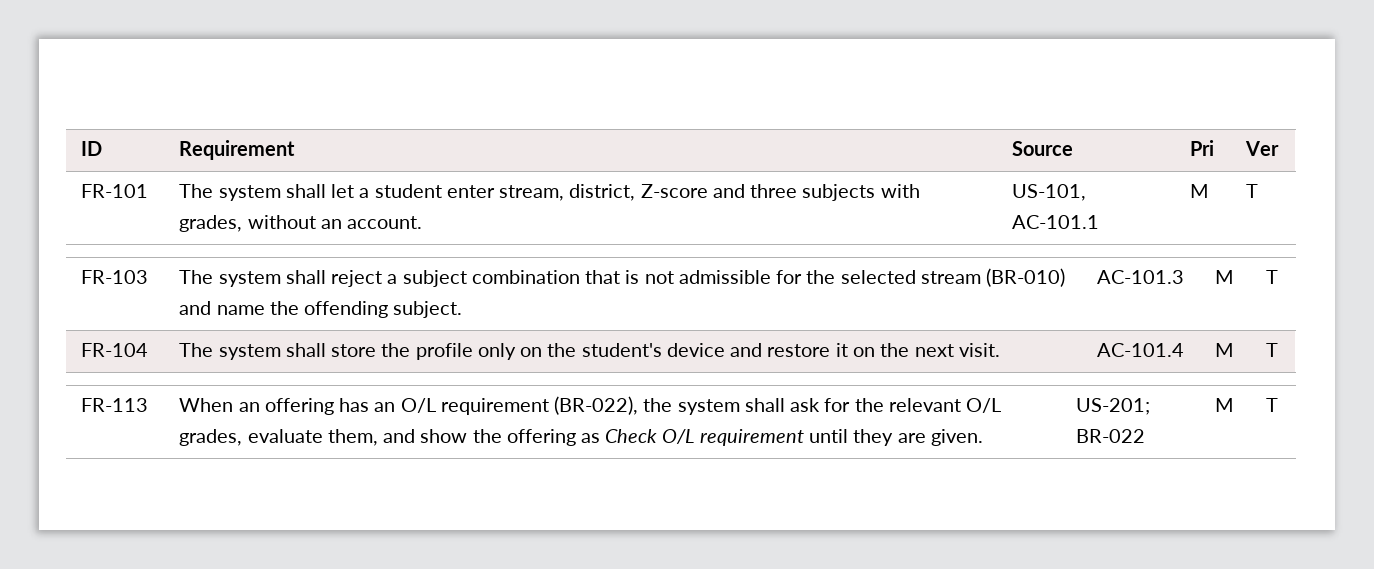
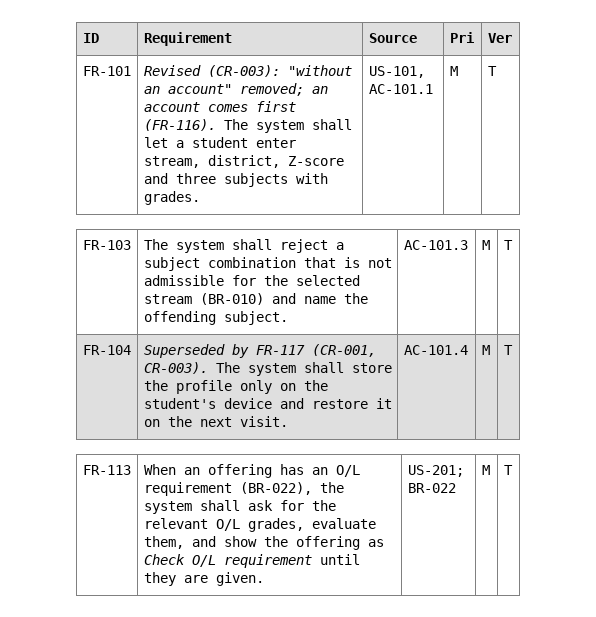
- FR-101 | The system shall let a student enter stream, district, Z-score and three subjects with grades, without an account. | US-101, AC-101.1 | M | T
+ FR-101 | Revised (CR-003): "without an account" removed; an account comes first (FR-116). The system shall let a student enter stream, district, Z-score and three subjects with grades. | US-101, AC-101.1 | M | T
- FR-104 | The system shall store the profile only on the student's device and restore it on the next visit. | AC-101.4 | M | T
+ FR-104 | Superseded by FR-117 (CR-001, CR-003). The system shall store the profile only on the student's device and restore it on the next visit. | AC-101.4 | M | T

